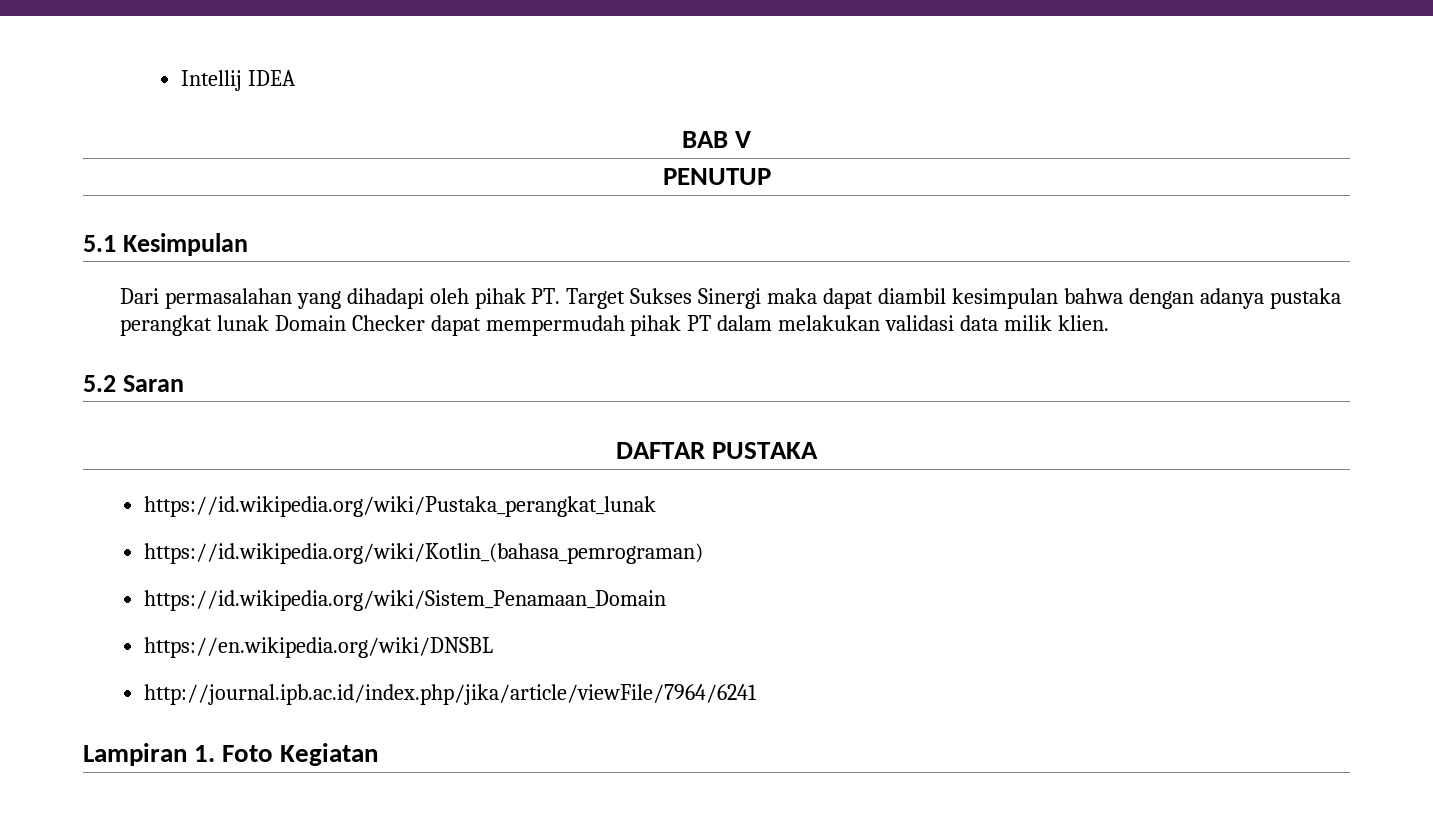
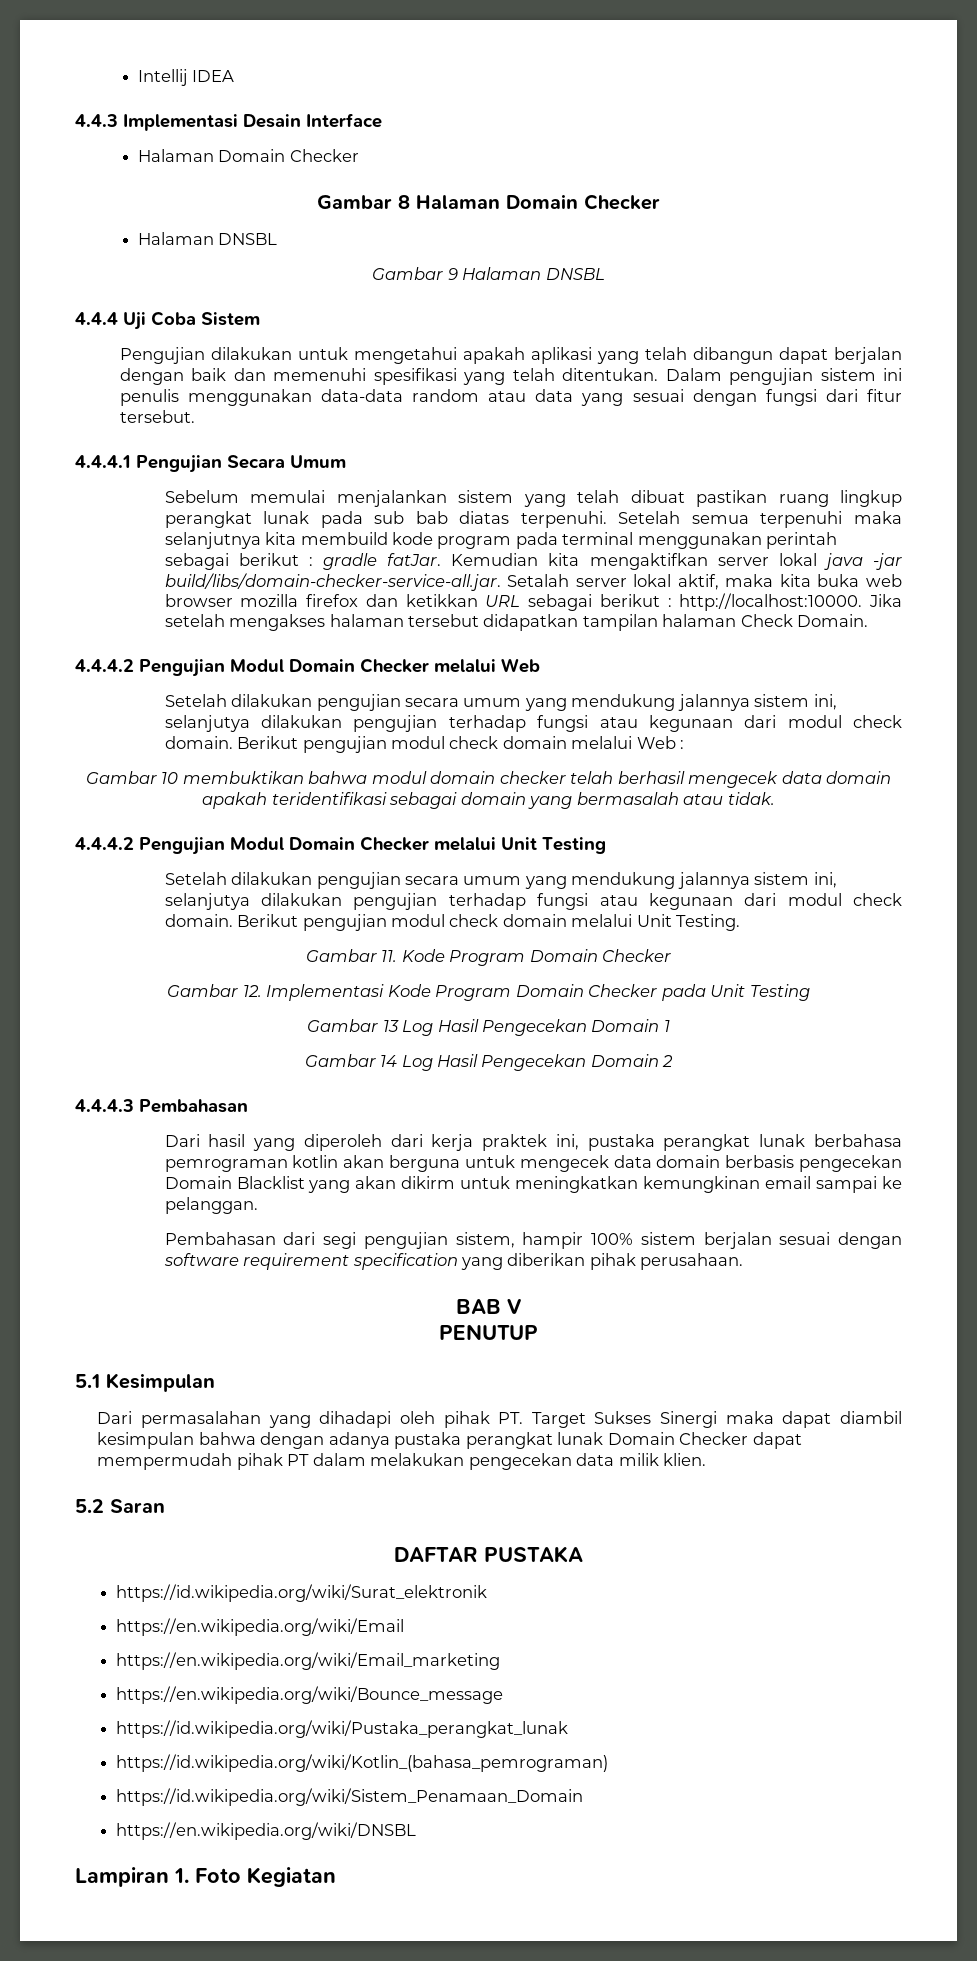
+ 4.4.3 Implementasi Desain Interface
+ Halaman Domain Checker
+ Gambar 8 Halaman Domain Checker
+ Halaman DNSBL
+ Gambar 9 Halaman DNSBL
+ 4.4.4 Uji Coba Sistem
+ Pengujian dilakukan untuk mengetahui apakah aplikasi yang telah dibangun dapat berjalan dengan baik dan memenuhi spesifikasi yang telah ditentukan. Dalam pengujian sistem ini penulis menggunakan data-data random atau data yang sesuai dengan fungsi dari fitur tersebut.
+ 4.4.4.1 Pengujian Secara Umum
+ Sebelum memulai menjalankan sistem yang telah dibuat pastikan ruang lingkup perangkat lunak pada sub bab diatas terpenuhi. Setelah semua terpenuhi maka selanjutnya kita membuild kode program pada terminal menggunakan perintah sebagai berikut : gradle fatJar. Kemudian kita mengaktifkan server lokal java -jar build/libs/domain-checker-service-all.jar. Setalah server lokal aktif, maka kita buka web browser mozilla firefox dan ketikkan URL sebagai berikut : http://localhost:10000. Jika setelah mengakses halaman tersebut didapatkan tampilan halaman Check Domain.
+ 4.4.4.2 Pengujian Modul Domain Checker melalui Web
+ Setelah dilakukan pengujian secara umum yang mendukung jalannya sistem ini, selanjutya dilakukan pengujian terhadap fungsi atau kegunaan dari modul check domain. Berikut pengujian modul check domain melalui Web :
+ Gambar 10 membuktikan bahwa modul domain checker telah berhasil mengecek data domain apakah teridentifikasi sebagai domain yang bermasalah atau tidak.
+ 4.4.4.2 Pengujian Modul Domain Checker melalui Unit Testing
+ Setelah dilakukan pengujian secara umum yang mendukung jalannya sistem ini, selanjutya dilakukan pengujian terhadap fungsi atau kegunaan dari modul check domain. Berikut pengujian modul check domain melalui Unit Testing.
+ Gambar 11. Kode Program Domain Checker
+ Gambar 12. Implementasi Kode Program Domain Checker pada Unit Testing
+ Gambar 13 Log Hasil Pengecekan Domain 1
+ Gambar 14 Log Hasil Pengecekan Domain 2
+ 4.4.4.3 Pembahasan
+ Dari hasil yang diperoleh dari kerja praktek ini, pustaka perangkat lunak berbahasa pemrograman kotlin akan berguna untuk mengecek data domain berbasis pengecekan Domain Blacklist yang akan dikirm untuk meningkatkan kemungkinan email sampai ke pelanggan.
+ Pembahasan dari segi pengujian sistem, hampir 100% sistem berjalan sesuai dengan software requirement specification yang diberikan pihak perusahaan.
- Dari permasalahan yang dihadapi oleh pihak PT. Target Sukses Sinergi maka dapat diambil kesimpulan bahwa dengan adanya pustaka perangkat lunak Domain Checker dapat mempermudah pihak PT dalam melakukan validasi data milik klien.
+ Dari permasalahan yang dihadapi oleh pihak PT. Target Sukses Sinergi maka dapat diambil kesimpulan bahwa dengan adanya pustaka perangkat lunak Domain Checker dapat mempermudah pihak PT dalam melakukan pengecekan data milik klien.
+ https://id.wikipedia.org/wiki/Surat_elektronik
+ https://en.wikipedia.org/wiki/Email
+ https://en.wikipedia.org/wiki/Email_marketing
+ https://en.wikipedia.org/wiki/Bounce_message
- http://journal.ipb.ac.id/index.php/jika/article/viewFile/7964/6241

